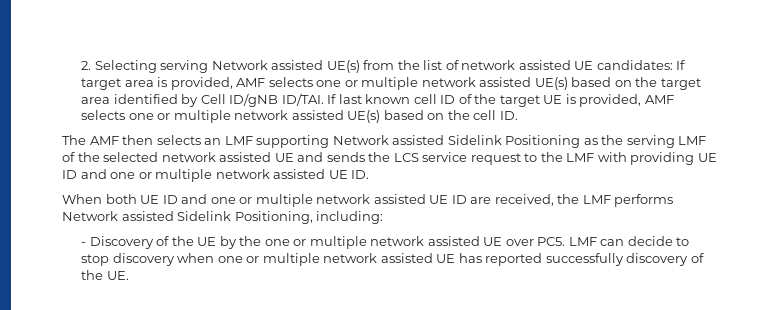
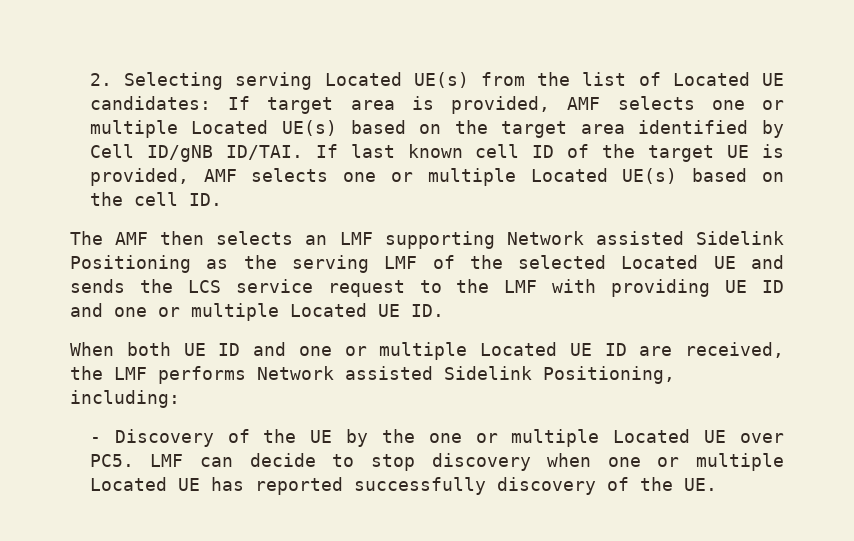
- 2. Selecting serving Network assisted UE(s) from the list of network assisted UE candidates: If target area is provided, AMF selects one or multiple network assisted UE(s) based on the target area identified by Cell ID/gNB ID/TAI.
+ 2. Selecting serving Located UE(s) from the list of Located UE candidates: If target area is provided, AMF selects one or multiple Located UE(s) based on the target area identified by Cell ID/gNB ID/TAI.
- If last known cell ID of the target UE is provided, AMF selects one or multiple network assisted UE(s) based on the cell ID.
+ If last known cell ID of the target UE is provided, AMF selects one or multiple Located UE(s) based on the cell ID.
- The AMF then selects an LMF supporting Network assisted Sidelink Positioning as the serving LMF of the selected network assisted UE and sends the LCS service request to the LMF with providing UE ID and one or multiple network assisted UE ID.
+ The AMF then selects an LMF supporting Network assisted Sidelink Positioning as the serving LMF of the selected Located UE and sends the LCS service request to the LMF with providing UE ID and one or multiple Located UE ID.
- When both UE ID and one or multiple network assisted UE ID are received, the LMF performs Network assisted Sidelink Positioning, including:
+ When both UE ID and one or multiple Located UE ID are received, the LMF performs Network assisted Sidelink Positioning, including:
- - Discovery of the UE by the one or multiple network assisted UE over PC5. LMF can decide to stop discovery when one or multiple network assisted UE has reported successfully discovery of the UE.
+ - Discovery of the UE by the one or multiple Located UE over PC5. LMF can decide to stop discovery when one or multiple Located UE has reported successfully discovery of the UE.

